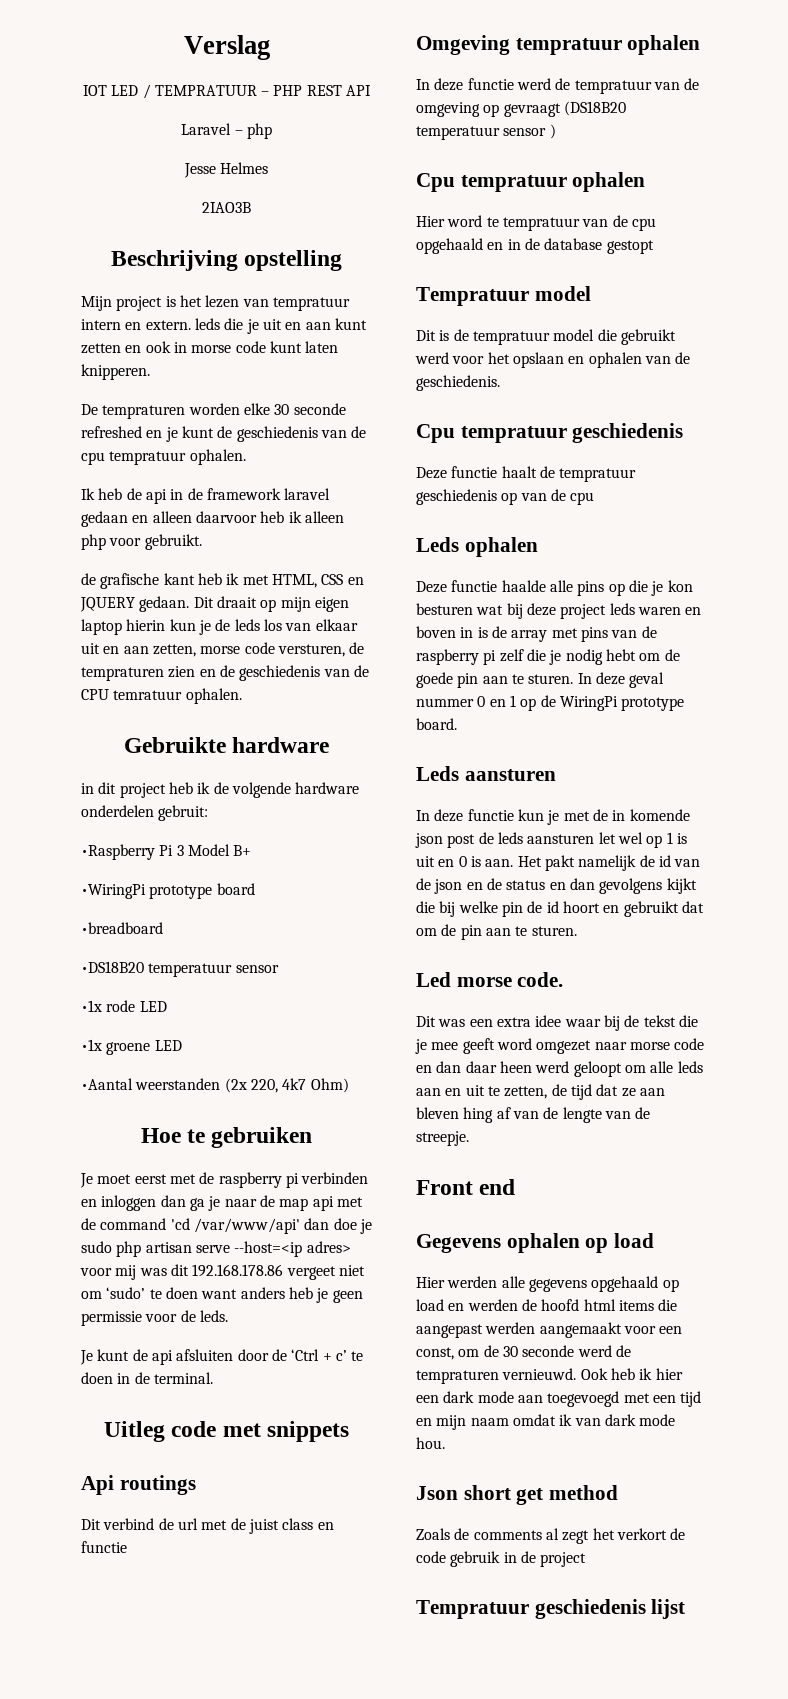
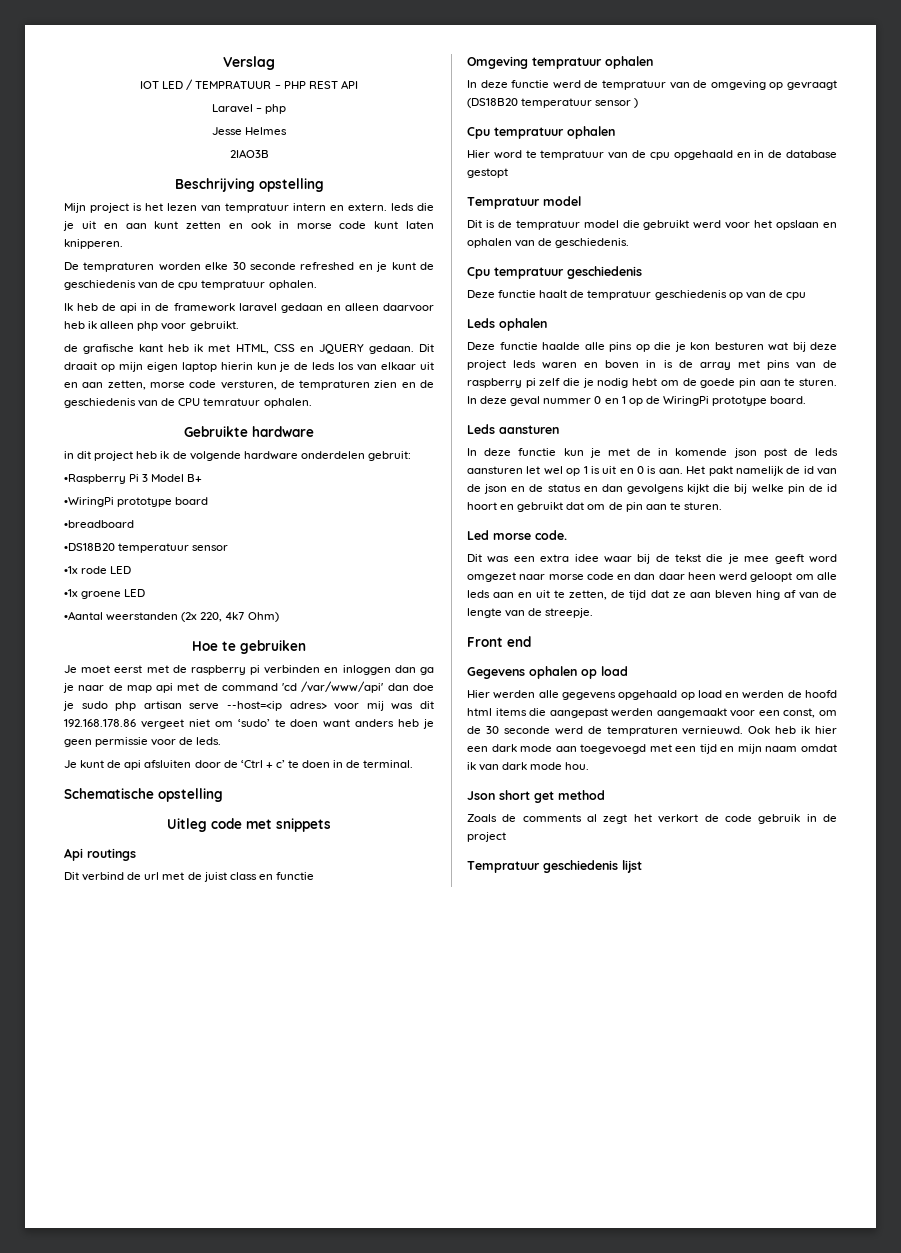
+ Schematische opstelling

